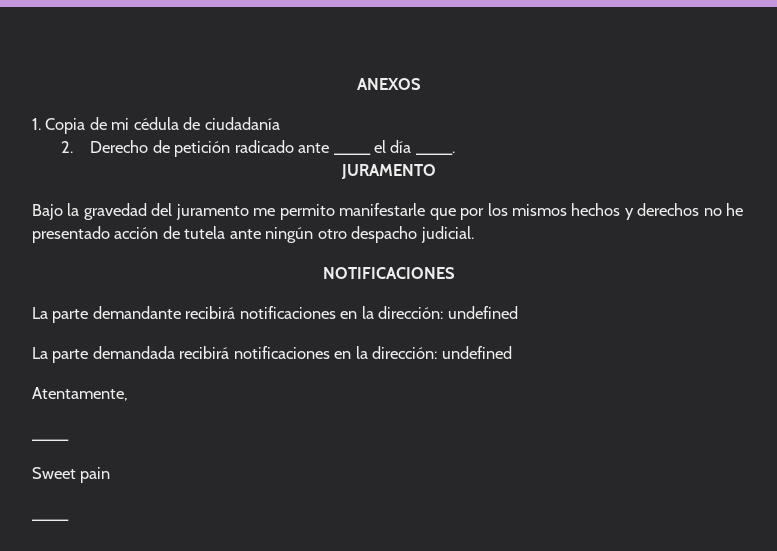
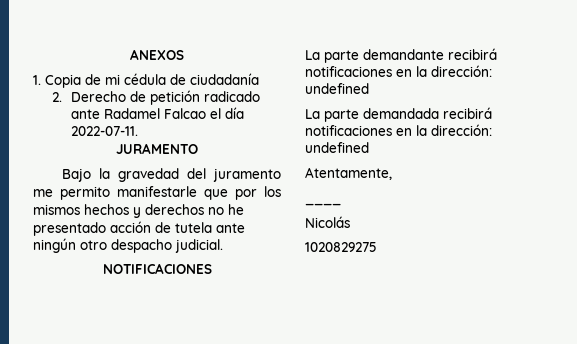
- 2. Derecho de petición radicado ante ____ el día ____.
+ 2. Derecho de petición radicado ante Radamel Falcao el día 2022-07-11.
- Sweet pain
- ____
+ Nicolás
+ 1020829275

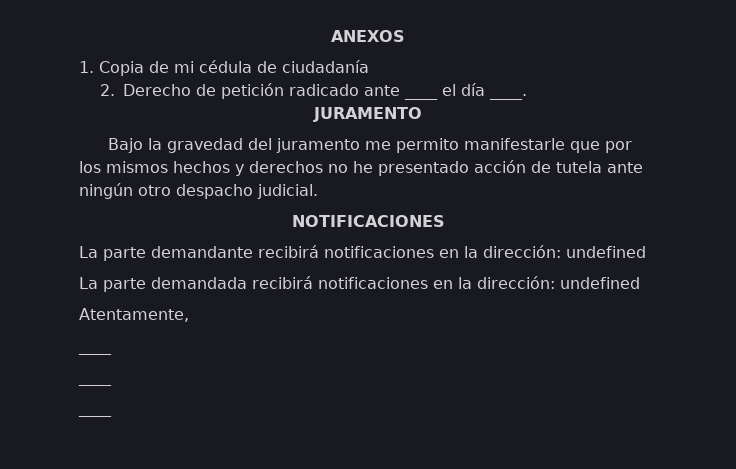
- 2. Derecho de petición radicado ante Radamel Falcao el día 2022-07-11.
+ 2. Derecho de petición radicado ante ____ el día ____.
  Atentamente,
  ____
- Nicolás
- 1020829275
+ ____
+ ____

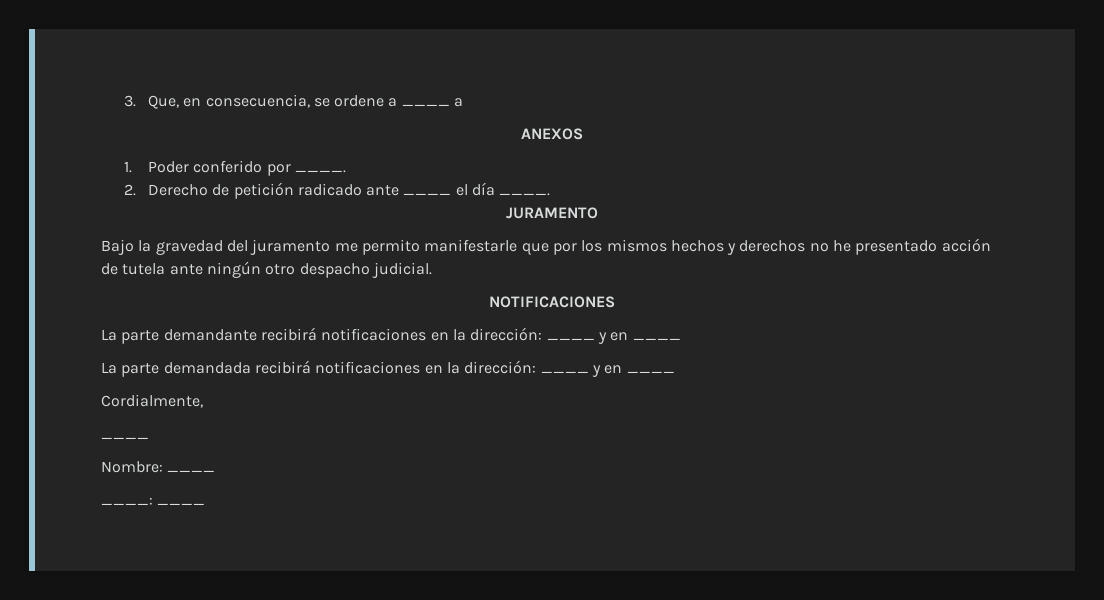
+ 3. Que, en consecuencia, se ordene a ____ a
  ANEXOS
- 1. Copia de mi cédula de ciudadanía
+ 1. Poder conferido por ____.
- La parte demandante recibirá notificaciones en la dirección: undefined
+ La parte demandante recibirá notificaciones en la dirección: ____ y en ____
- La parte demandada recibirá notificaciones en la dirección: undefined
- Atentamente,
+ La parte demandada recibirá notificaciones en la dirección: ____ y en ____
+ Cordialmente,
  ____
- ____
- ____
+ Nombre: ____
+ ____: ____

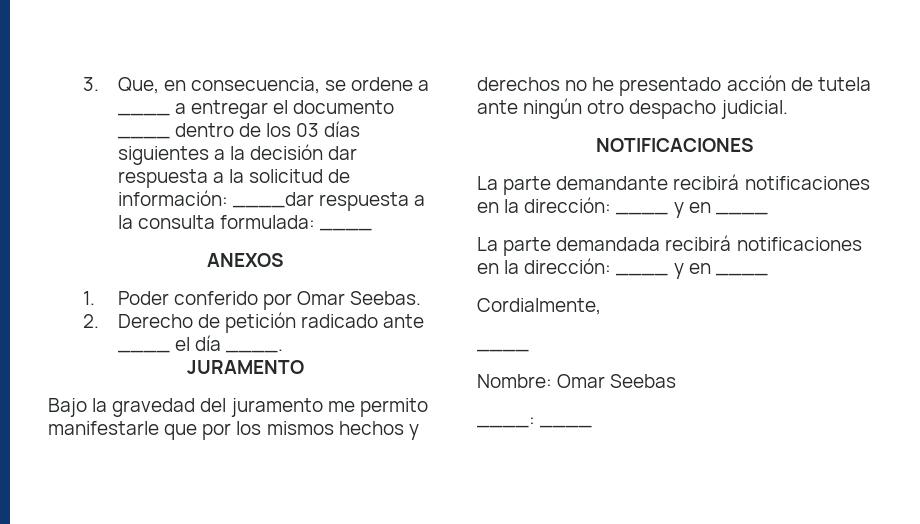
- 3. Que, en consecuencia, se ordene a ____ a
+ 3. Que, en consecuencia, se ordene a ____ a entregar el documento ____ dentro de los 03 días siguientes a la decisión dar respuesta a la solicitud de información: ____dar respuesta a la consulta formulada: ____
- 1. Poder conferido por ____.
+ 1. Poder conferido por Omar Seebas.
- Nombre: ____
+ Nombre: Omar Seebas

